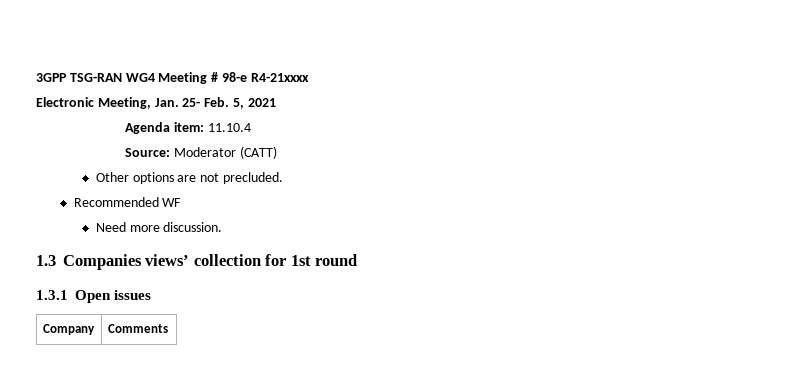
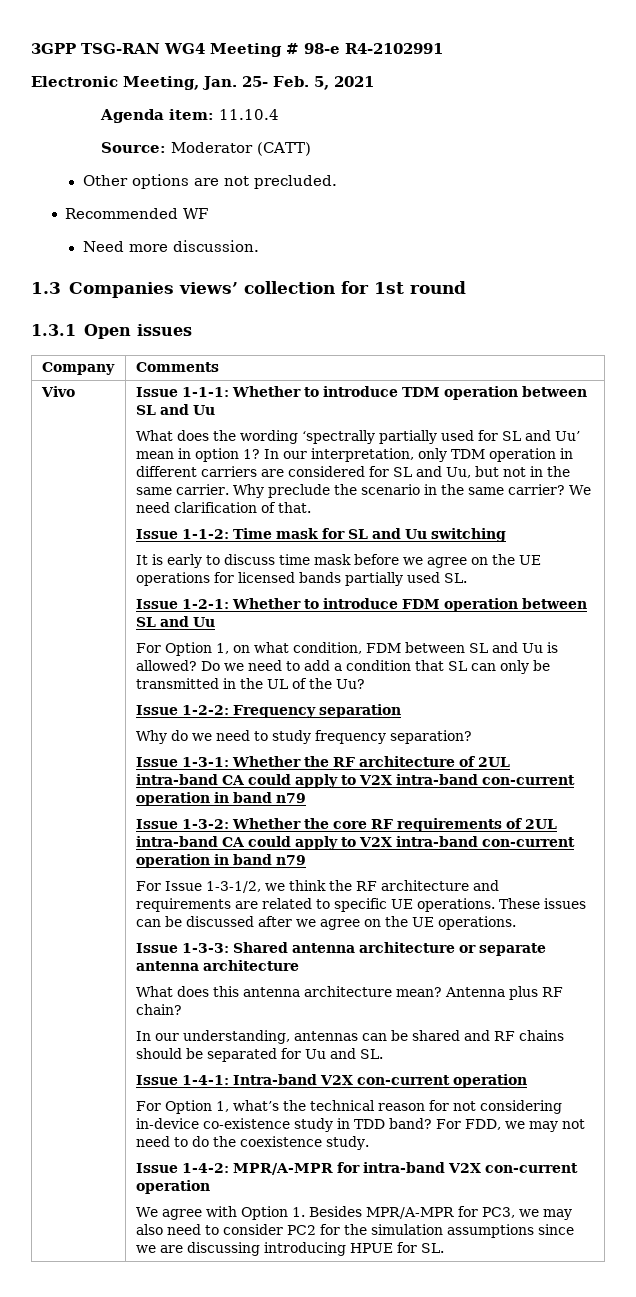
- 3GPP TSG-RAN WG4 Meeting # 98-e R4-21xxxx
+ 3GPP TSG-RAN WG4 Meeting # 98-e R4-2102991
+ Vivo | Issue 1-1-1: Whether to introduce TDM operation between SL and Uu
+ What does the wording ‘spectrally partially used for SL and Uu’ mean in option 1? In our interpretation, only TDM operation in different carriers are considered for SL and Uu, but not in the same carrier. Why preclude the scenario in the same carrier? We need clarification of that.
+ Issue 1-1-2: Time mask for SL and Uu switching
+ It is early to discuss time mask before we agree on the UE operations for licensed bands partially used SL.
+ Issue 1-2-1: Whether to introduce FDM operation between SL and Uu
+ For Option 1, on what condition, FDM between SL and Uu is allowed? Do we need to add a condition that SL can only be transmitted in the UL of the Uu?
+ Issue 1-2-2: Frequency separation
+ Why do we need to study frequency separation?
+ Issue 1-3-1: Whether the RF architecture of 2UL intra-band CA could apply to V2X intra-band con-current operation in band n79
+ Issue 1-3-2: Whether the core RF requirements of 2UL intra-band CA could apply to V2X intra-band con-current operation in band n79
+ For Issue 1-3-1/2, we think the RF architecture and requirements are related to specific UE operations. These issues can be discussed after we agree on the UE operations.
+ Issue 1-3-3: Shared antenna architecture or separate antenna architecture
+ What does this antenna architecture mean? Antenna plus RF chain?
+ In our understanding, antennas can be shared and RF chains should be separated for Uu and SL.
+ Issue 1-4-1: Intra-band V2X con-current operation
+ For Option 1, what’s the technical reason for not considering in-device co-existence study in TDD band? For FDD, we may not need to do the coexistence study.
+ Issue 1-4-2: MPR/A-MPR for intra-band V2X con-current operation
+ We agree with Option 1. Besides MPR/A-MPR for PC3, we may also need to consider PC2 for the simulation assumptions since we are discussing introducing HPUE for SL.

